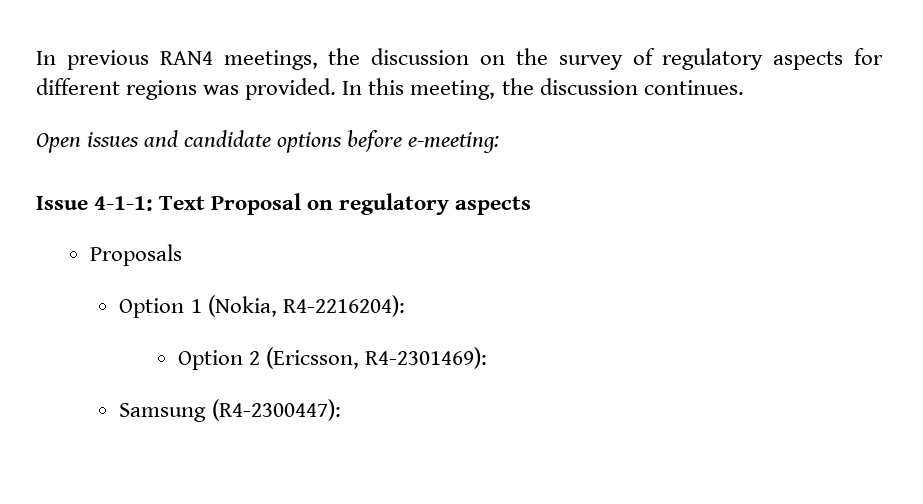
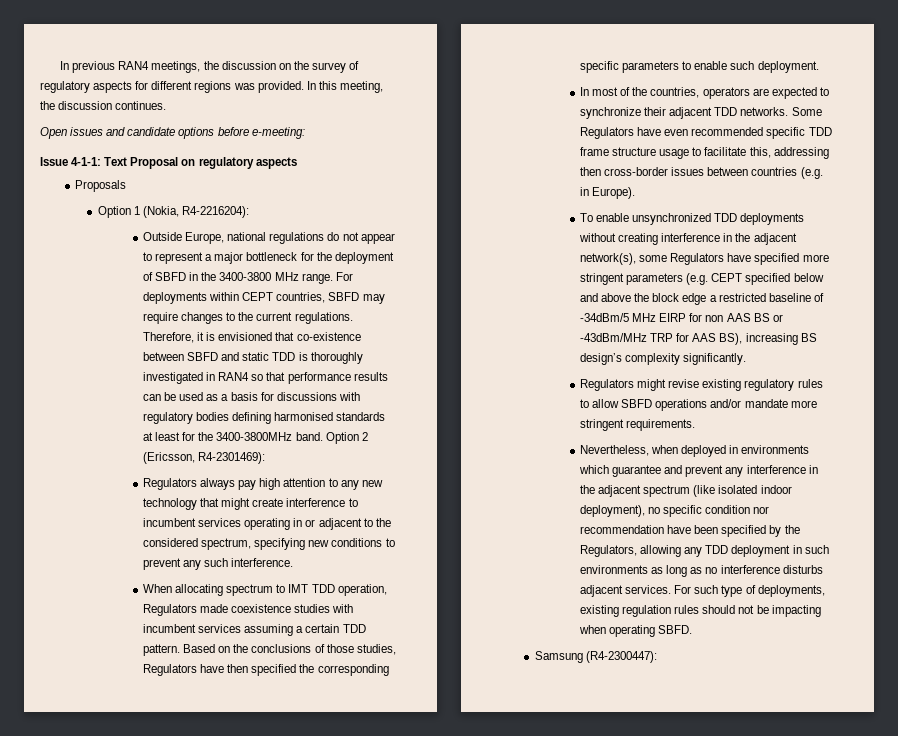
- Option 2 (Ericsson, R4-2301469):
+ Outside Europe, national regulations do not appear to represent a major bottleneck for the deployment of SBFD in the 3400-3800 MHz range. For deployments within CEPT countries, SBFD may require changes to the current regulations. Therefore, it is envisioned that co-existence between SBFD and static TDD is thoroughly investigated in RAN4 so that performance results can be used as a basis for discussions with regulatory bodies defining harmonised standards at least for the 3400-3800MHz band. Option 2 (Ericsson, R4-2301469):
+ Regulators always pay high attention to any new technology that might create interference to incumbent services operating in or adjacent to the considered spectrum, specifying new conditions to prevent any such interference.
+ When allocating spectrum to IMT TDD operation, Regulators made coexistence studies with incumbent services assuming a certain TDD pattern. Based on the conclusions of those studies, Regulators have then specified the corresponding specific parameters to enable such deployment.
+ In most of the countries, operators are expected to synchronize their adjacent TDD networks. Some Regulators have even recommended specific TDD frame structure usage to facilitate this, addressing then cross-border issues between countries (e.g. in Europe).
+ To enable unsynchronized TDD deployments without creating interference in the adjacent network(s), some Regulators have specified more stringent parameters (e.g. CEPT specified below and above the block edge a restricted baseline of -34dBm/5 MHz EIRP for non AAS BS or -43dBm/MHz TRP for AAS BS), increasing BS design’s complexity significantly.
+ Regulators might revise existing regulatory rules to allow SBFD operations and/or mandate more stringent requirements.
+ Nevertheless, when deployed in environments which guarantee and prevent any interference in the adjacent spectrum (like isolated indoor deployment), no specific condition nor recommendation have been specified by the Regulators, allowing any TDD deployment in such environments as long as no interference disturbs adjacent services. For such type of deployments, existing regulation rules should not be impacting when operating SBFD.

